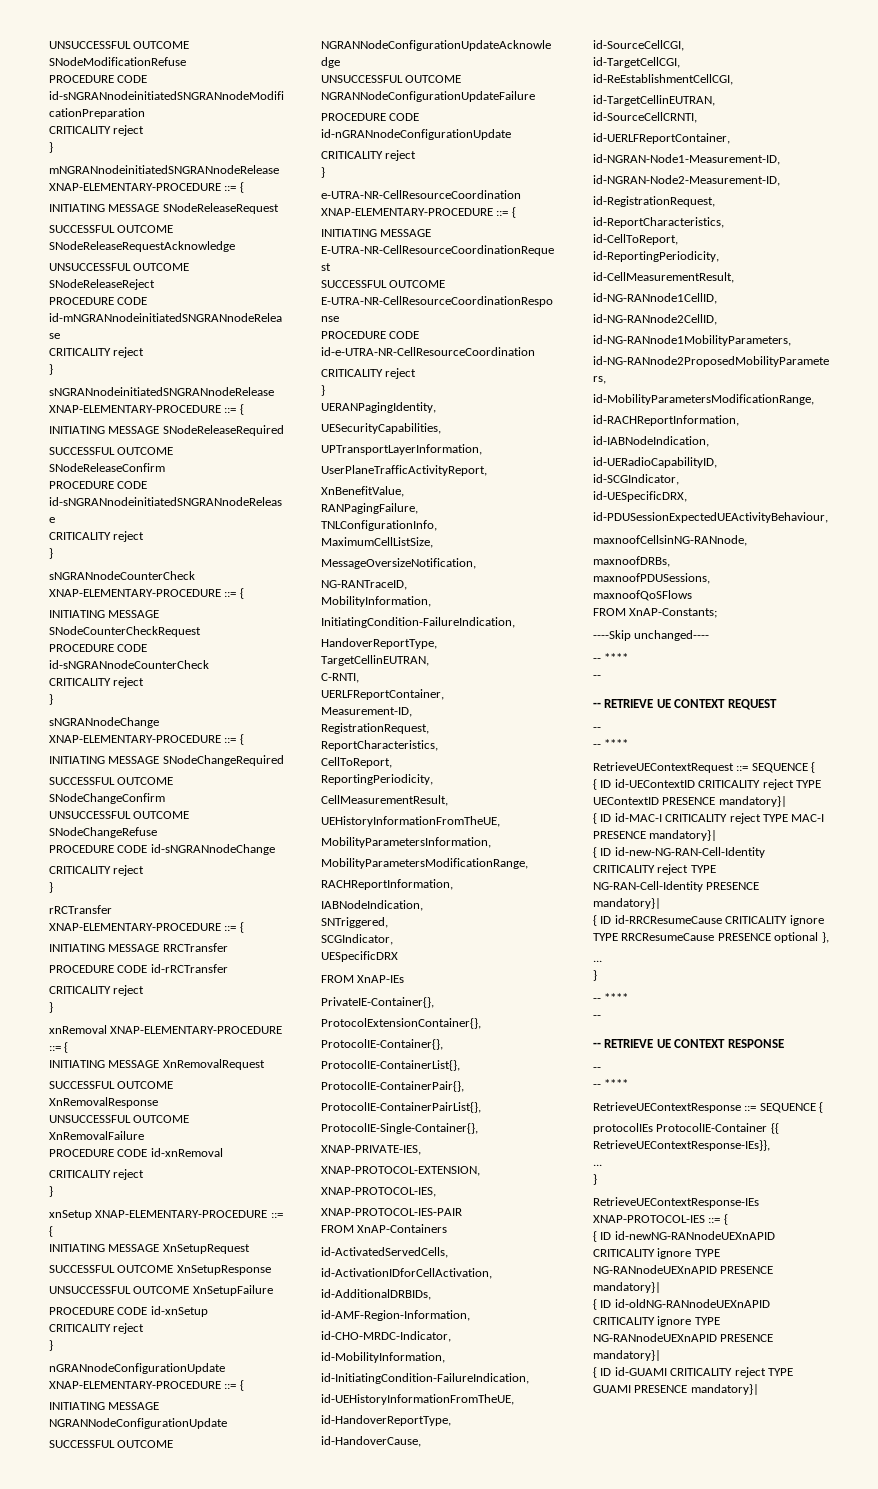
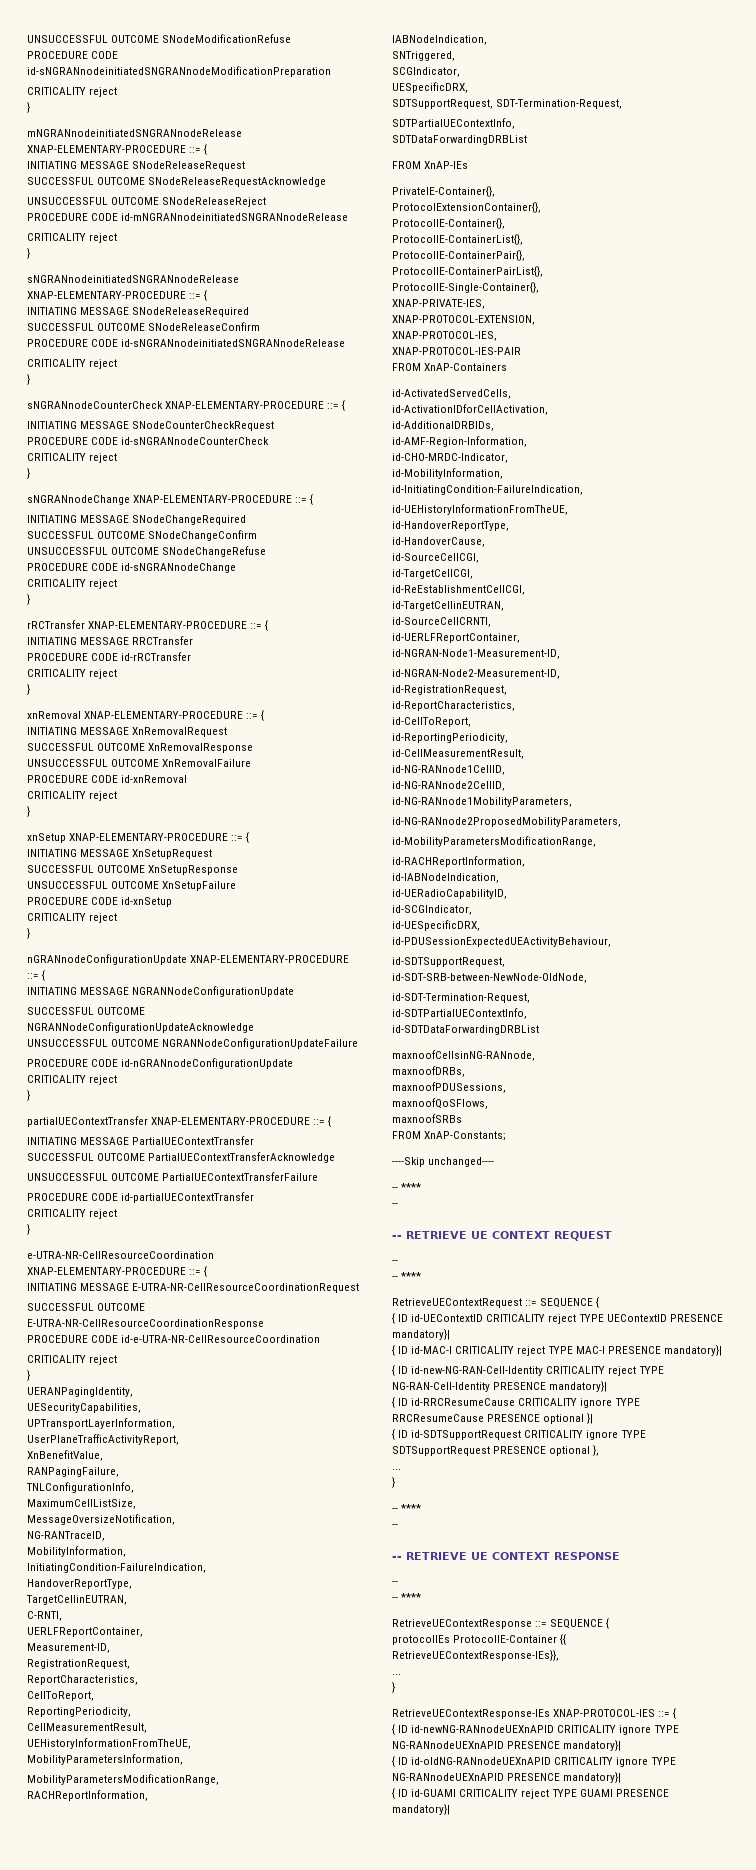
+ partialUEContextTransfer XNAP-ELEMENTARY-PROCEDURE ::= {
+ INITIATING MESSAGE PartialUEContextTransfer
+ SUCCESSFUL OUTCOME PartialUEContextTransferAcknowledge
+ UNSUCCESSFUL OUTCOME PartialUEContextTransferFailure
+ PROCEDURE CODE id-partialUEContextTransfer
+ CRITICALITY reject
+ }
- UESpecificDRX
+ UESpecificDRX,
+ SDTSupportRequest, SDT-Termination-Request,
+ SDTPartialUEContextInfo,
+ SDTDataForwardingDRBList
+ id-SDTSupportRequest,
+ id-SDT-SRB-between-NewNode-OldNode,
+ id-SDT-Termination-Request,
+ id-SDTPartialUEContextInfo,
+ id-SDTDataForwardingDRBList
- maxnoofQoSFlows
+ maxnoofQoSFlows,
+ maxnoofSRBs
- { ID id-RRCResumeCause CRITICALITY ignore TYPE RRCResumeCause PRESENCE optional },
+ { ID id-RRCResumeCause CRITICALITY ignore TYPE RRCResumeCause PRESENCE optional }|
+ { ID id-SDTSupportRequest CRITICALITY ignore TYPE SDTSupportRequest PRESENCE optional },

